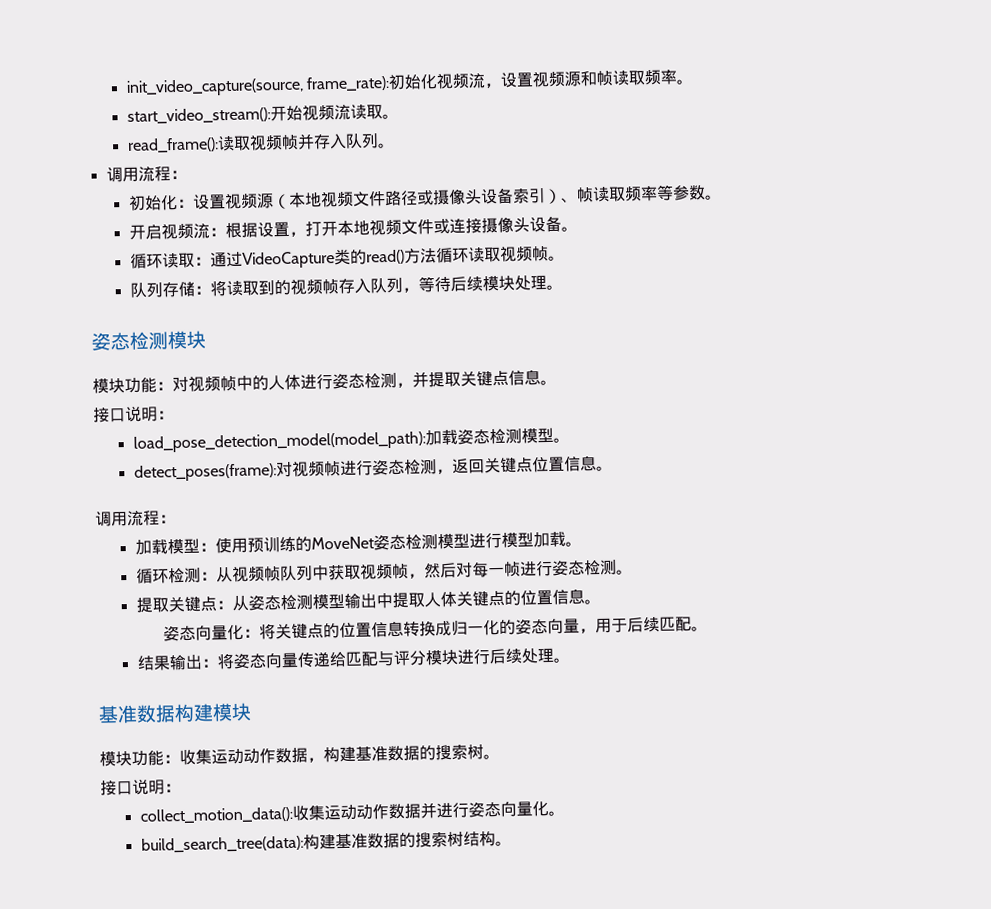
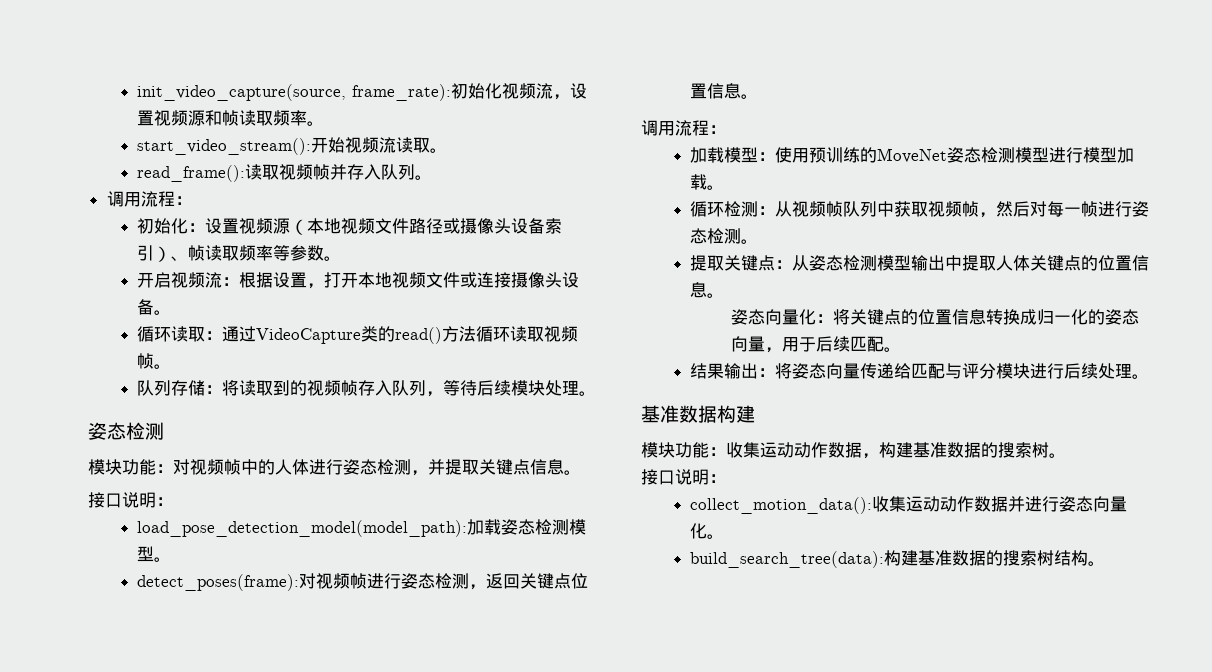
  队列存储：将读取到的视频帧存入队列，等待后续模块处理。
- 姿态检测模块
+ 姿态检测
- 基准数据构建模块
+ 基准数据构建

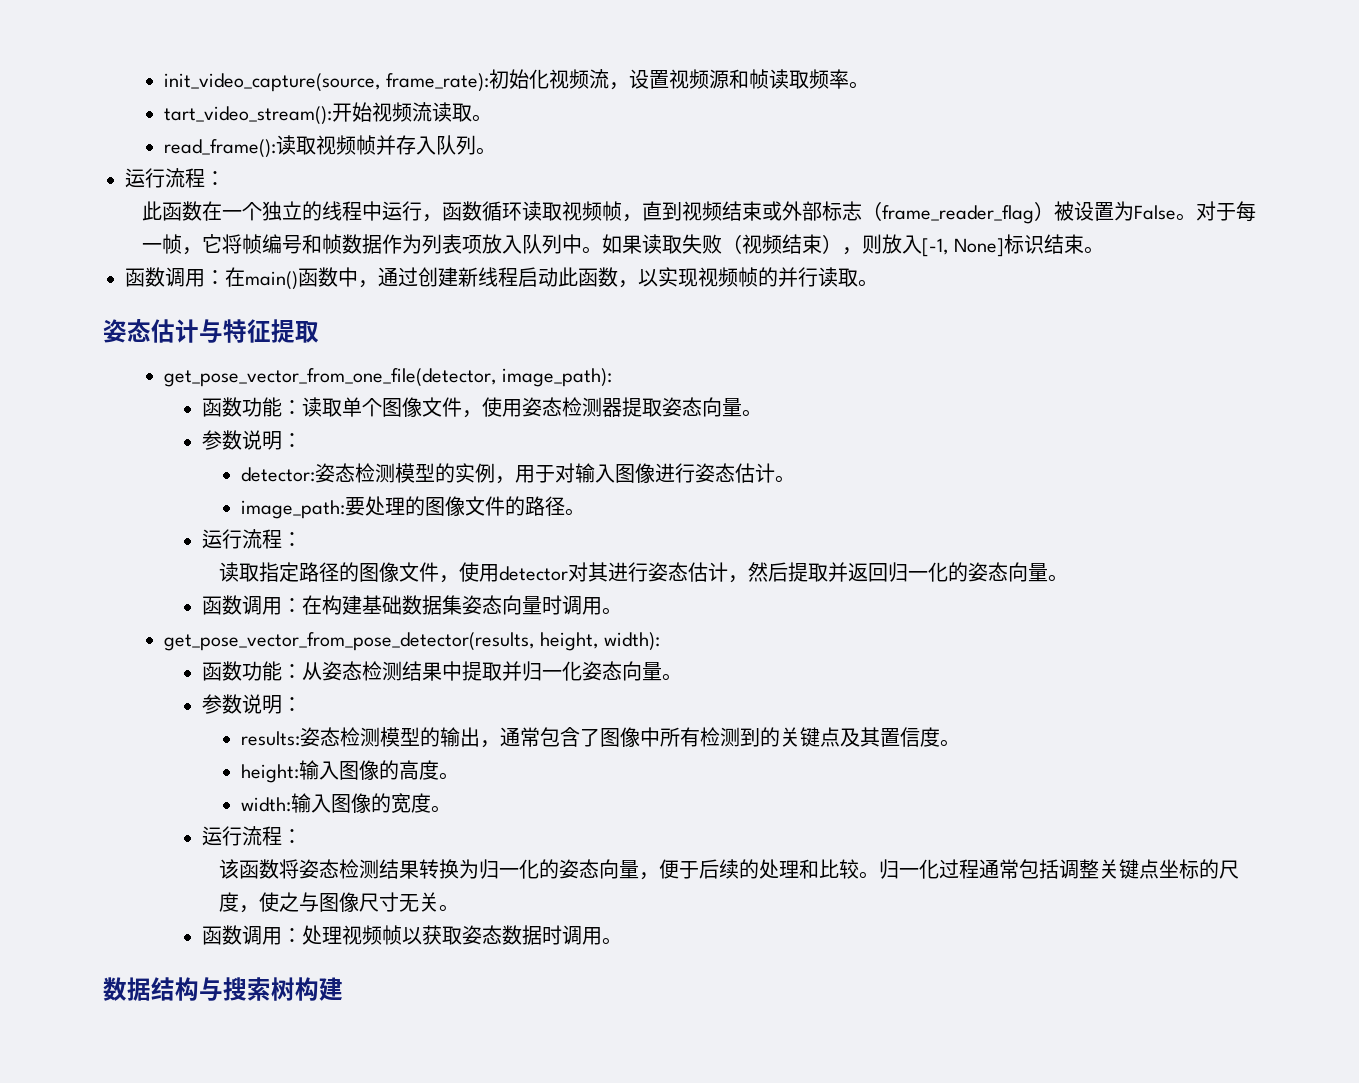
- start_video_stream():开始视频流读取。
+ tart_video_stream():开始视频流读取。
  read_frame():读取视频帧并存入队列。
- 调用流程：
- 初始化：设置视频源（本地视频文件路径或摄像头设备索引）、帧读取频率等参数。
- 开启视频流：根据设置，打开本地视频文件或连接摄像头设备。
- 循环读取：通过VideoCapture类的read()方法循环读取视频帧。
- 队列存储：将读取到的视频帧存入队列，等待后续模块处理。
- 姿态检测
- 模块功能：对视频帧中的人体进行姿态检测，并提取关键点信息。
- 接口说明：
- load_pose_detection_model(model_path):加载姿态检测模型。
- detect_poses(frame):对视频帧进行姿态检测，返回关键点位置信息。
- 调用流程：
- 加载模型：使用预训练的MoveNet姿态检测模型进行模型加载。
- 循环检测：从视频帧队列中获取视频帧，然后对每一帧进行姿态检测。
- 提取关键点：从姿态检测模型输出中提取人体关键点的位置信息。
- 姿态向量化：将关键点的位置信息转换成归一化的姿态向量，用于后续匹配。
- 结果输出：将姿态向量传递给匹配与评分模块进行后续处理。
- 基准数据构建
- 模块功能：收集运动动作数据，构建基准数据的搜索树。
- 接口说明：
- collect_motion_data():收集运动动作数据并进行姿态向量化。
- build_search_tree(data):构建基准数据的搜索树结构。
+ 运行流程：
+ 此函数在一个独立的线程中运行，函数循环读取视频帧，直到视频结束或外部标志（frame_reader_flag）被设置为False。对于每一帧，它将帧编号和帧数据作为列表项放入队列中。如果读取失败（视频结束），则放入[-1, None]标识结束。
+ 函数调用：在main()函数中，通过创建新线程启动此函数，以实现视频帧的并行读取。
+ 姿态估计与特征提取
+ get_pose_vector_from_one_file(detector, image_path):
+ 函数功能：读取单个图像文件，使用姿态检测器提取姿态向量。
+ 参数说明：
+ detector:姿态检测模型的实例，用于对输入图像进行姿态估计。
+ image_path:要处理的图像文件的路径。
+ 运行流程：
+ 读取指定路径的图像文件，使用detector对其进行姿态估计，然后提取并返回归一化的姿态向量。
+ 函数调用：在构建基础数据集姿态向量时调用。
+ get_pose_vector_from_pose_detector(results, height, width):
+ 函数功能：从姿态检测结果中提取并归一化姿态向量。
+ 参数说明：
+ results:姿态检测模型的输出，通常包含了图像中所有检测到的关键点及其置信度。
+ height:输入图像的高度。
+ width:输入图像的宽度。
+ 运行流程：
+ 该函数将姿态检测结果转换为归一化的姿态向量，便于后续的处理和比较。归一化过程通常包括调整关键点坐标的尺度，使之与图像尺寸无关。
+ 函数调用：处理视频帧以获取姿态数据时调用。
+ 数据结构与搜索树构建

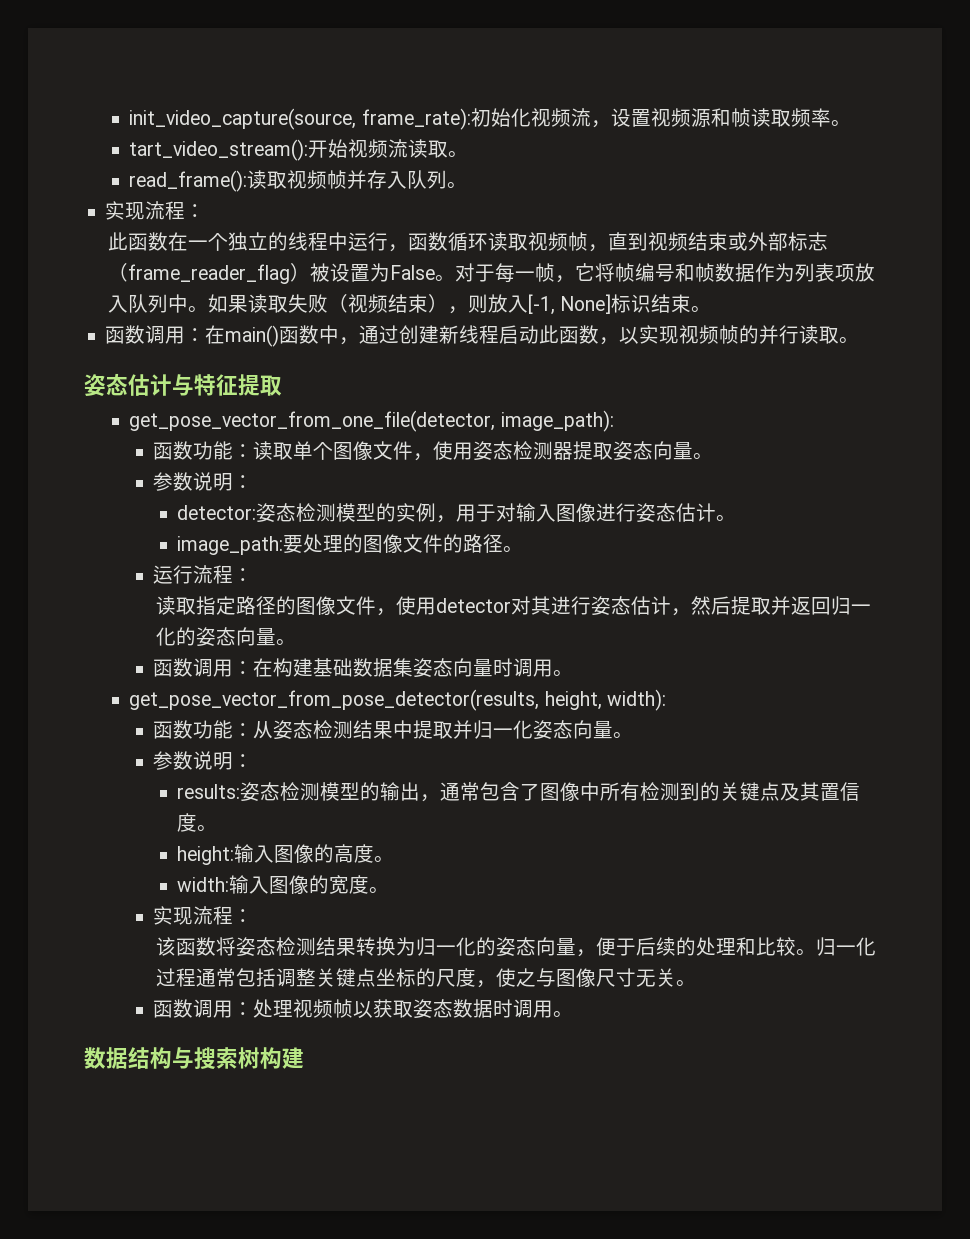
  read_frame():读取视频帧并存入队列。
- 运行流程：
+ 实现流程：
  width:输入图像的宽度。
- 运行流程：
+ 实现流程：

